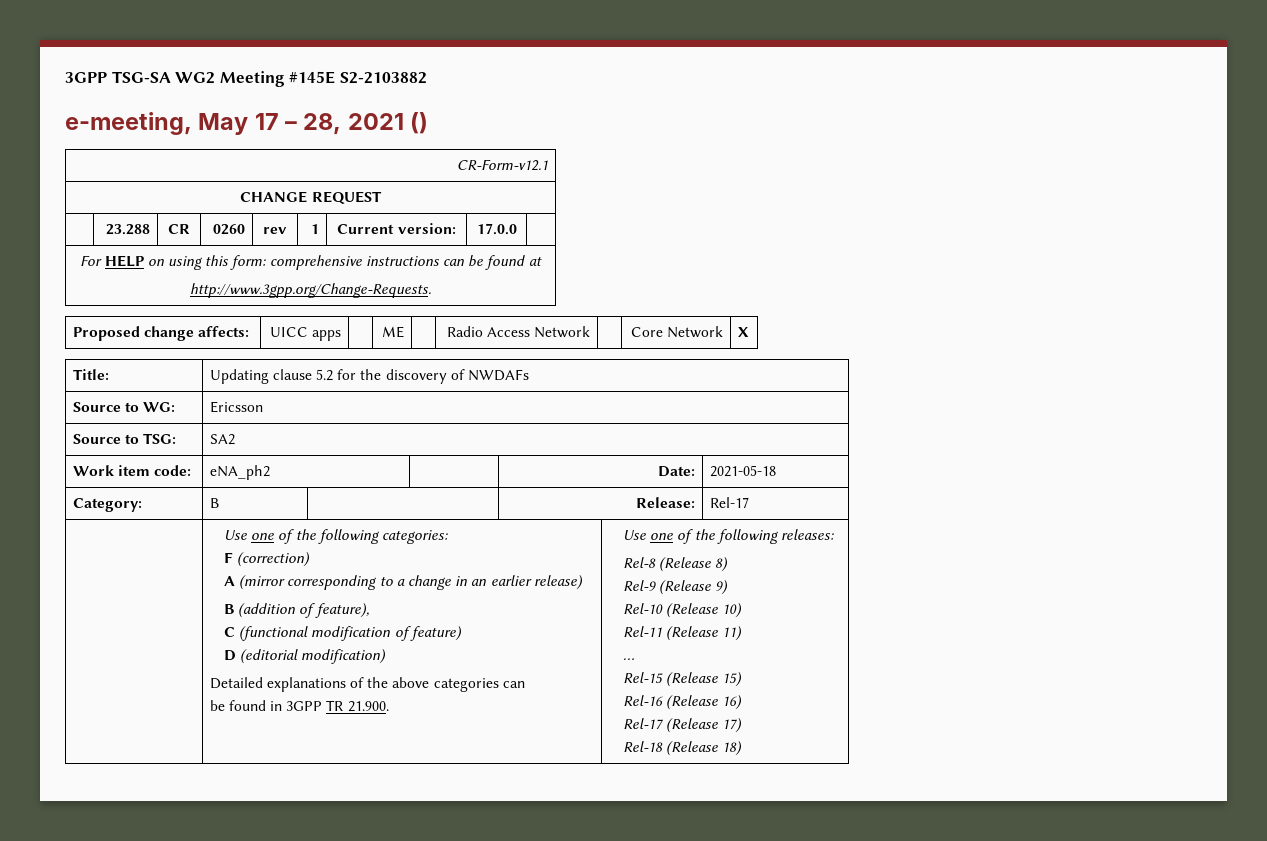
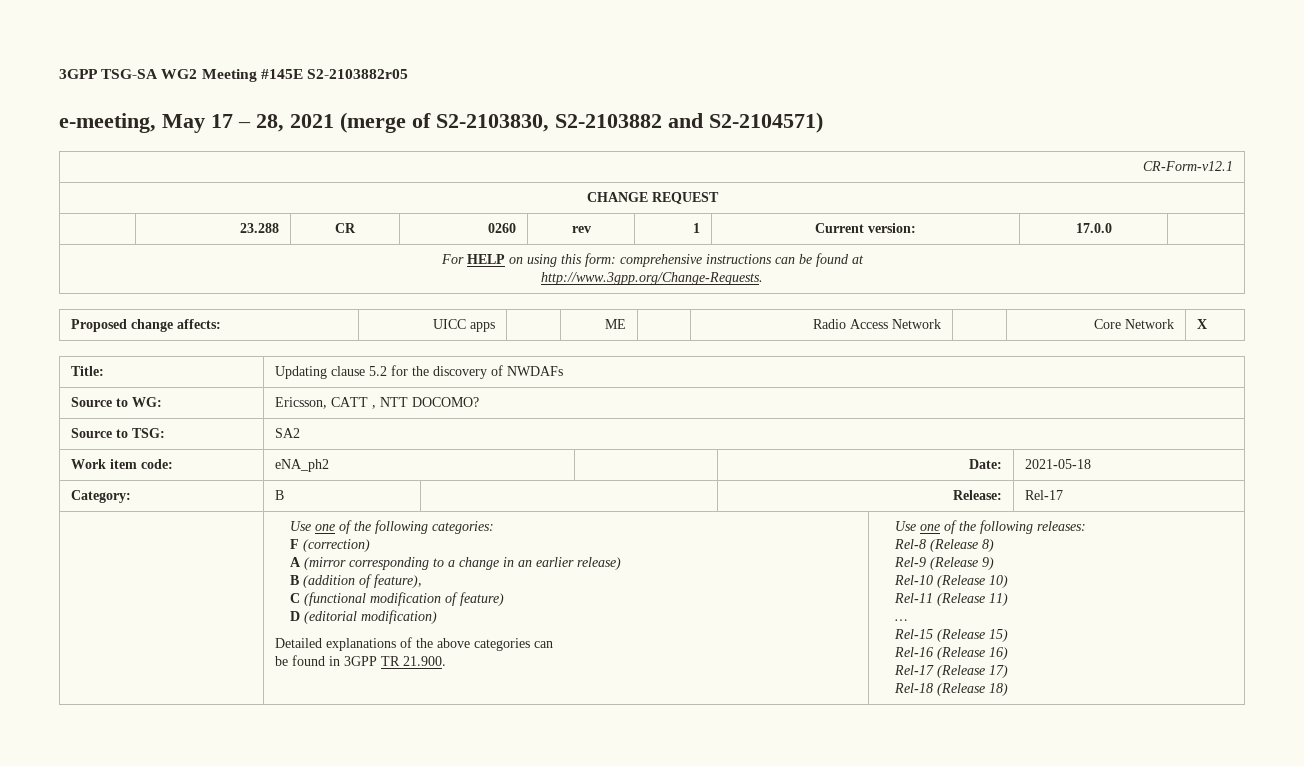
- 3GPP TSG-SA WG2 Meeting #145E S2-2103882
+ 3GPP TSG-SA WG2 Meeting #145E S2-2103882r05
- e-meeting, May 17 – 28, 2021 ()
+ e-meeting, May 17 – 28, 2021 (merge of S2-2103830, S2-2103882 and S2-2104571)
- Source to WG: | Ericsson
+ Source to WG: | Ericsson, CATT , NTT DOCOMO?

